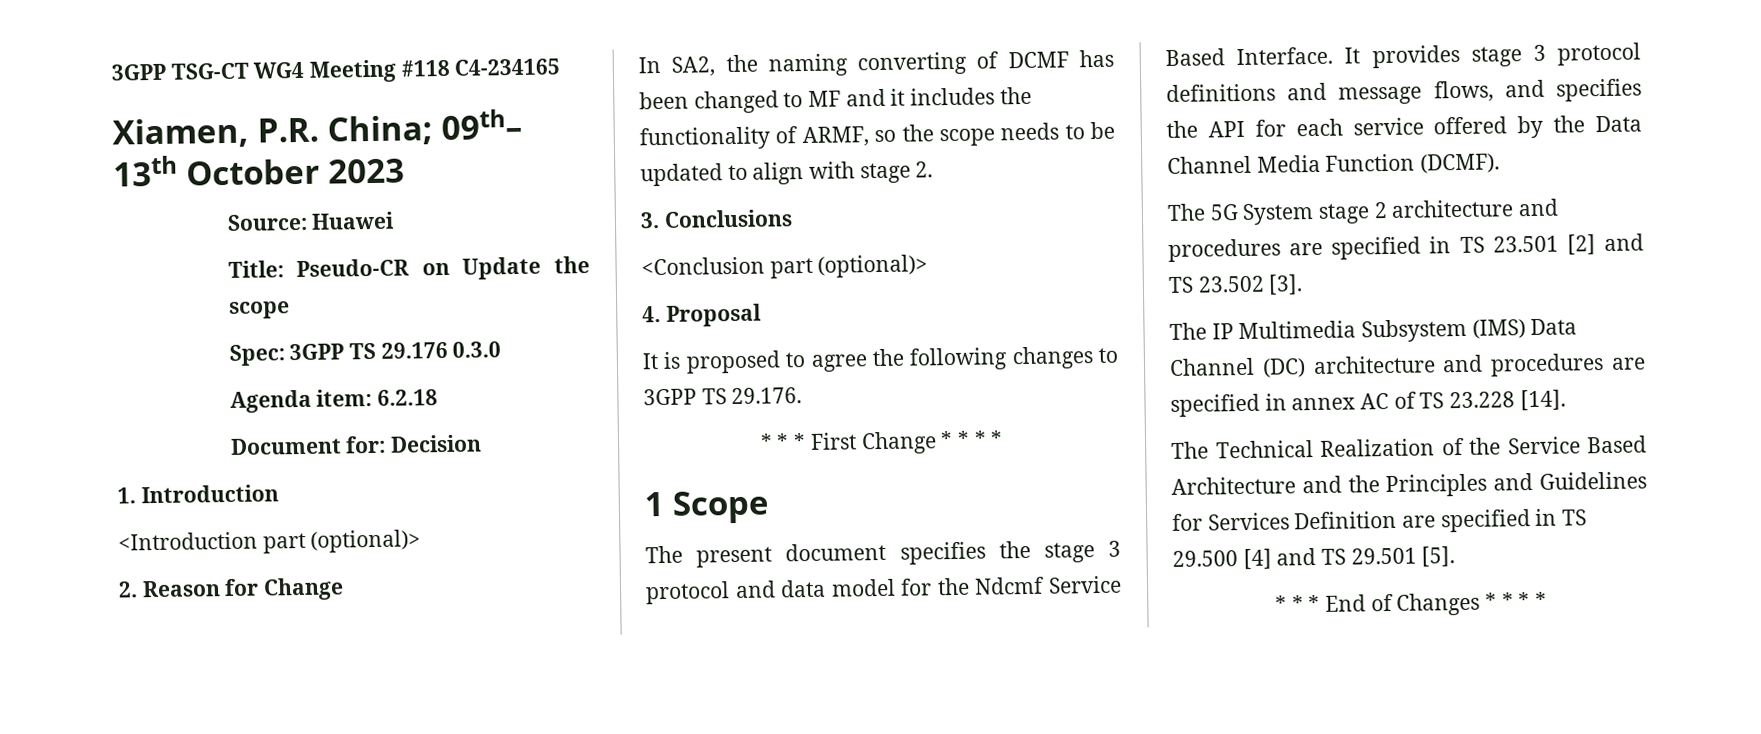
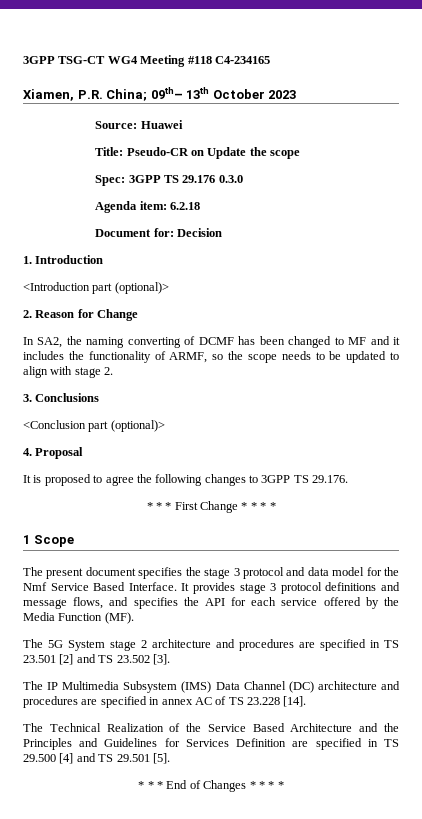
- The present document specifies the stage 3 protocol and data model for the Ndcmf Service Based Interface.
+ The present document specifies the stage 3 protocol and data model for the Nmf Service Based Interface.
- It provides stage 3 protocol definitions and message flows, and specifies the API for each service offered by the Data Channel Media Function (DCMF).
+ It provides stage 3 protocol definitions and message flows, and specifies the API for each service offered by the Media Function (MF).

